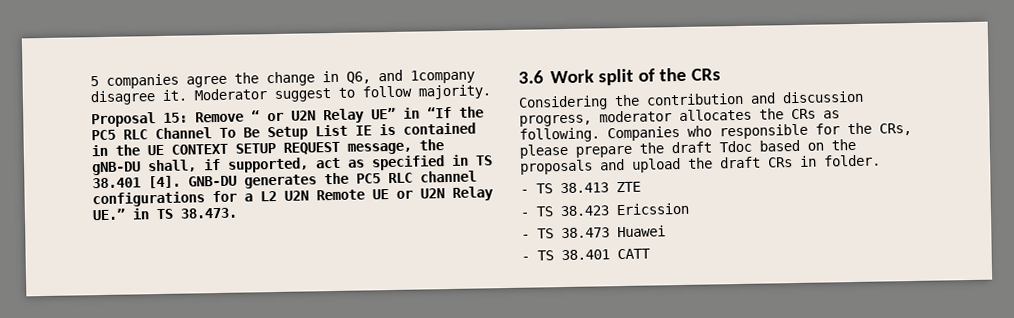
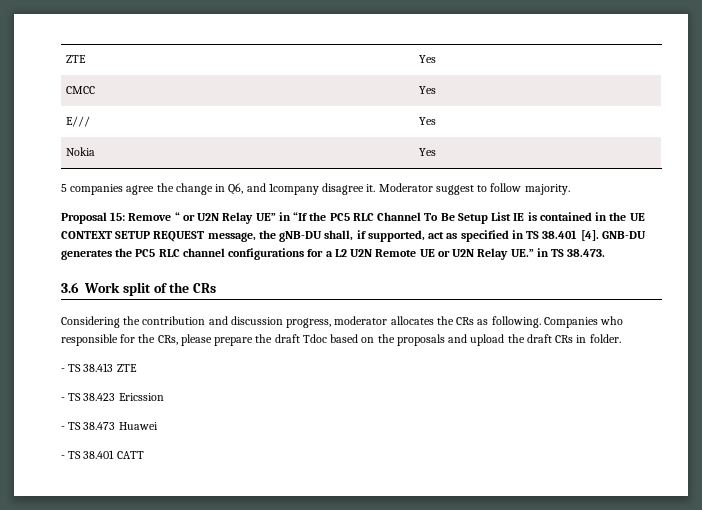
+ ZTE | Yes
+ CMCC | Yes
+ E/// | Yes
+ Nokia | Yes

